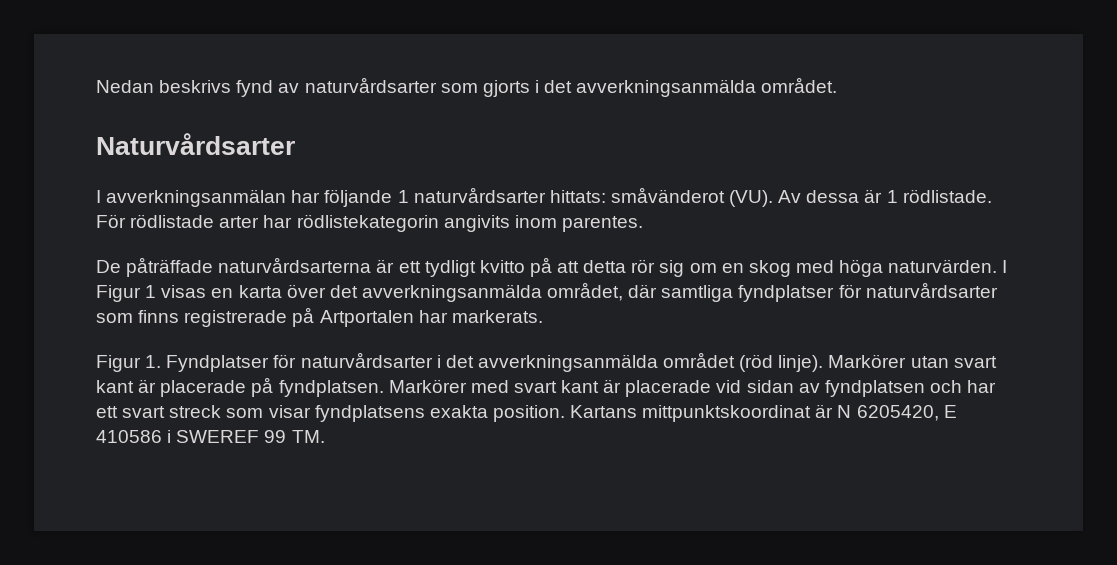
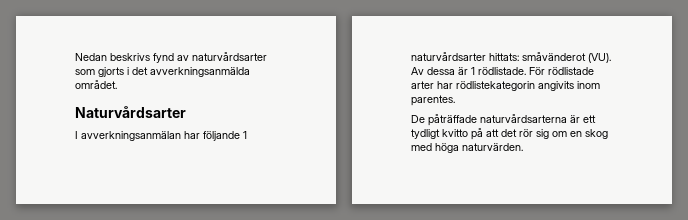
- De påträffade naturvårdsarterna är ett tydligt kvitto på att detta rör sig om en skog med höga naturvärden. I Figur 1 visas en karta över det avverkningsanmälda området, där samtliga fyndplatser för naturvårdsarter som finns registrerade på Artportalen har markerats.
- Figur 1. Fyndplatser för naturvårdsarter i det avverkningsanmälda området (röd linje). Markörer utan svart kant är placerade på fyndplatsen. Markörer med svart kant är placerade vid sidan av fyndplatsen och har ett svart streck som visar fyndplatsens exakta position. Kartans mittpunktskoordinat är N 6205420, E 410586 i SWEREF 99 TM.
+ De påträffade naturvårdsarterna är ett tydligt kvitto på att det rör sig om en skog med höga naturvärden.

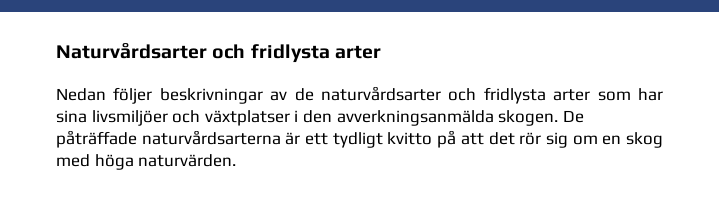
- Nedan beskrivs fynd av naturvårdsarter som gjorts i det avverkningsanmälda området.
- Naturvårdsarter
- I avverkningsanmälan har följande 1 naturvårdsarter hittats: småvänderot (VU). Av dessa är 1 rödlistade. För rödlistade arter har rödlistekategorin angivits inom parentes.
- De påträffade naturvårdsarterna är ett tydligt kvitto på att det rör sig om en skog med höga naturvärden.
+ Naturvårdsarter och fridlysta arter
+ Nedan följer beskrivningar av de naturvårdsarter och fridlysta arter som har sina livsmiljöer och växtplatser i den avverkningsanmälda skogen. De påträffade naturvårdsarterna är ett tydligt kvitto på att det rör sig om en skog med höga naturvärden.

